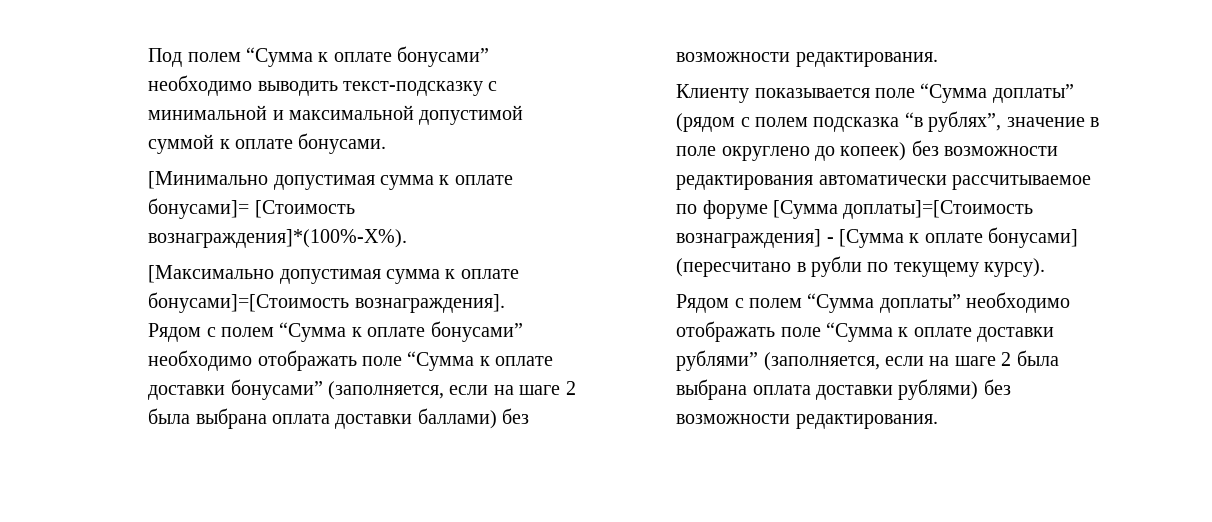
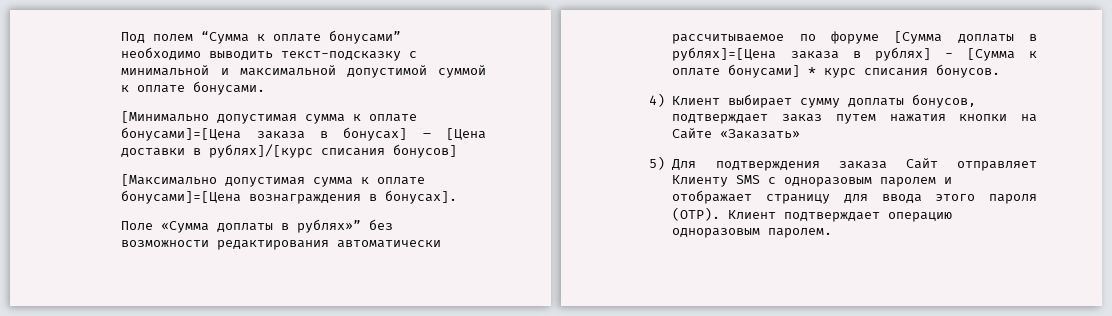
- [Минимально допустимая сумма к оплате бонусами]= [Стоимость вознаграждения]*(100%-X%).
+ [Минимально допустимая сумма к оплате бонусами]=[Цена заказа в бонусах] – [Цена доставки в рублях]/[курс списания бонусов]
- [Максимально допустимая сумма к оплате бонусами]=[Стоимость вознаграждения].
- Рядом с полем “Сумма к оплате бонусами” необходимо отображать поле “Сумма к оплате доставки бонусами” (заполняется, если на шаге 2 была выбрана оплата доставки баллами) без возможности редактирования.
- Клиенту показывается поле “Сумма доплаты” (рядом с полем подсказка “в рублях”, значение в поле округлено до копеек) без возможности редактирования автоматически рассчитываемое по форуме [Сумма доплаты]=[Стоимость вознаграждения] - [Сумма к оплате бонусами] (пересчитано в рубли по текущему курсу).
- Рядом с полем “Сумма доплаты” необходимо отображать поле “Сумма к оплате доставки рублями” (заполняется, если на шаге 2 была выбрана оплата доставки рублями) без возможности редактирования.
+ [Максимально допустимая сумма к оплате бонусами]=[Цена вознаграждения в бонусах].
+ Поле «Сумма доплаты в рублях»” без возможности редактирования автоматически рассчитываемое по форуме [Сумма доплаты в рублях]=[Цена заказа в рублях] - [Сумма к оплате бонусами] * курс списания бонусов.
+ 4) Клиент выбирает сумму доплаты бонусов, подтверждает заказ путем нажатия кнопки на Сайте «Заказать»
+ 5) Для подтверждения заказа Сайт отправляет Клиенту SMS c одноразовым паролем и отображает страницу для ввода этого пароля (OTP). Клиент подтверждает операцию одноразовым паролем.

